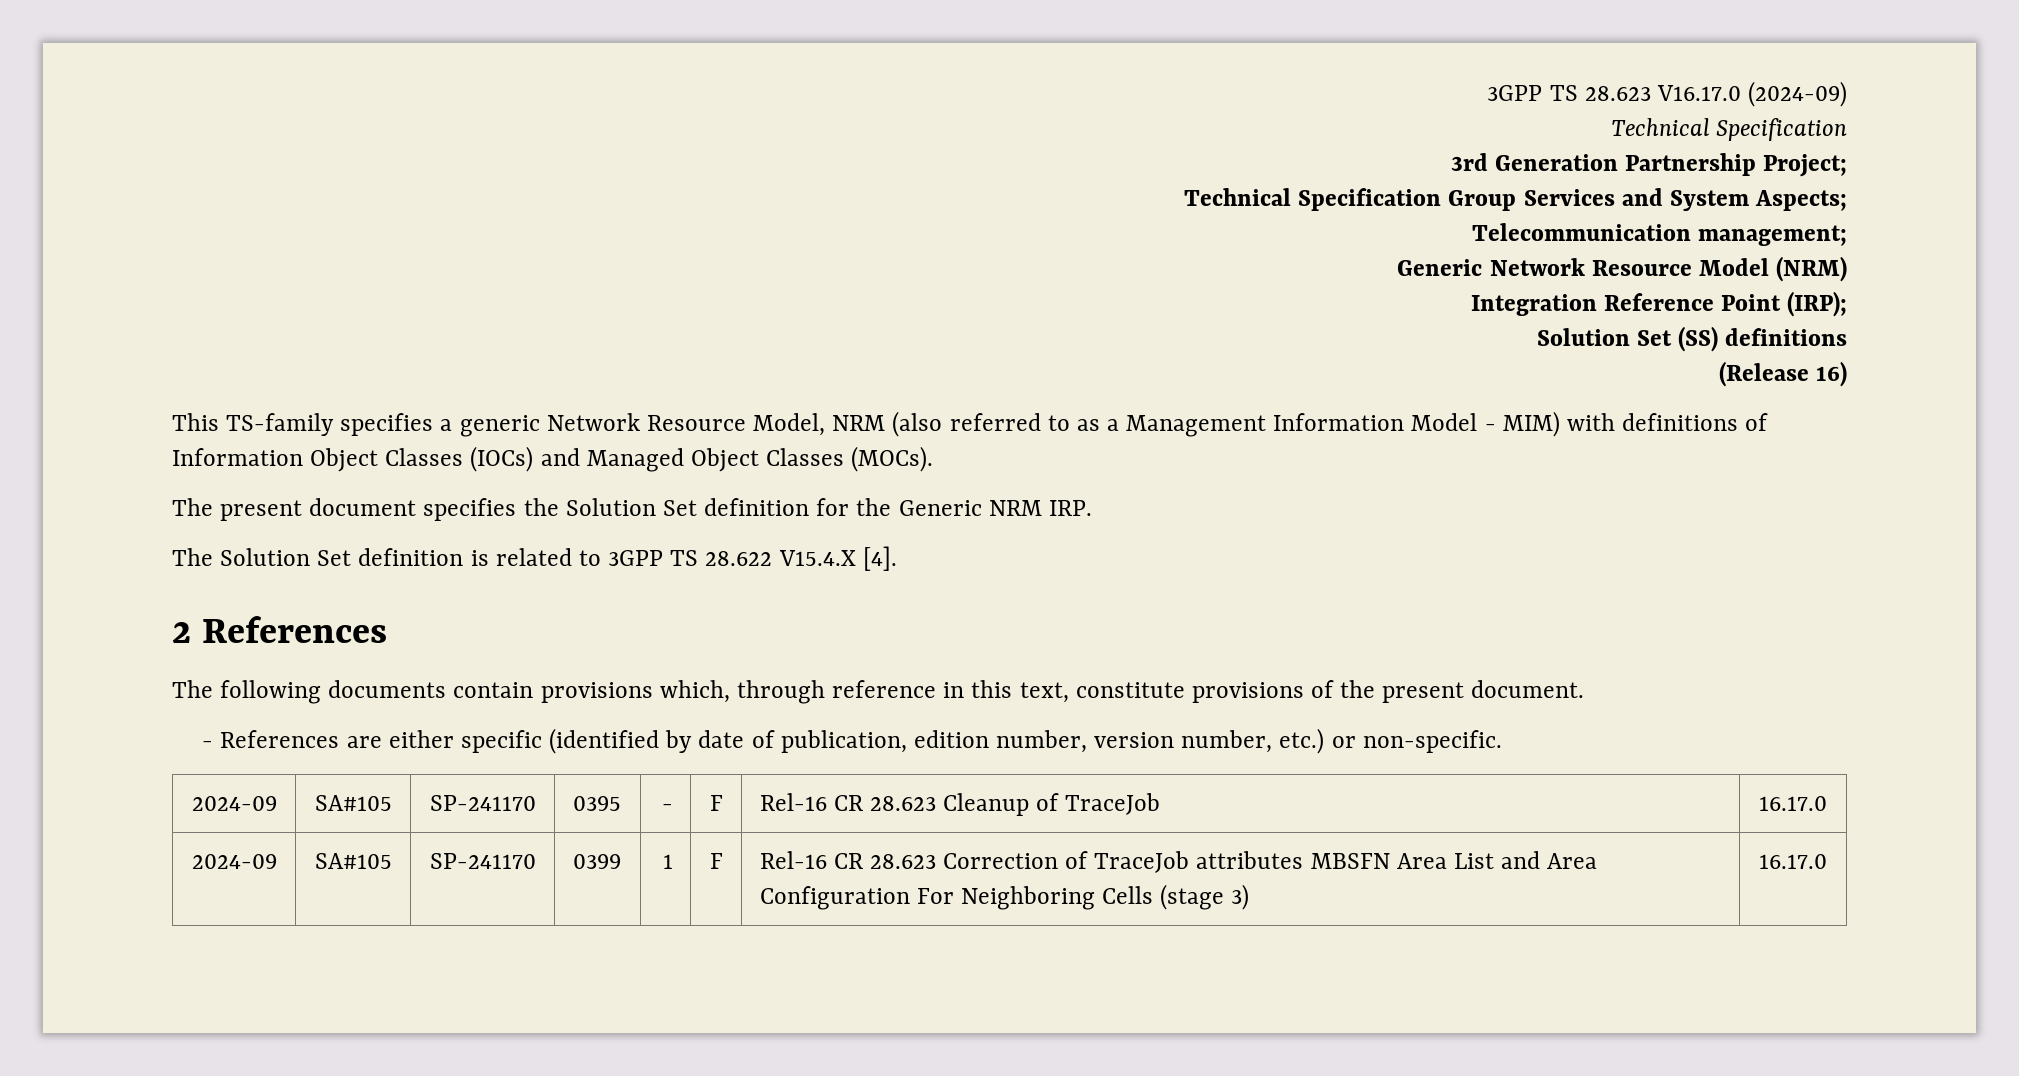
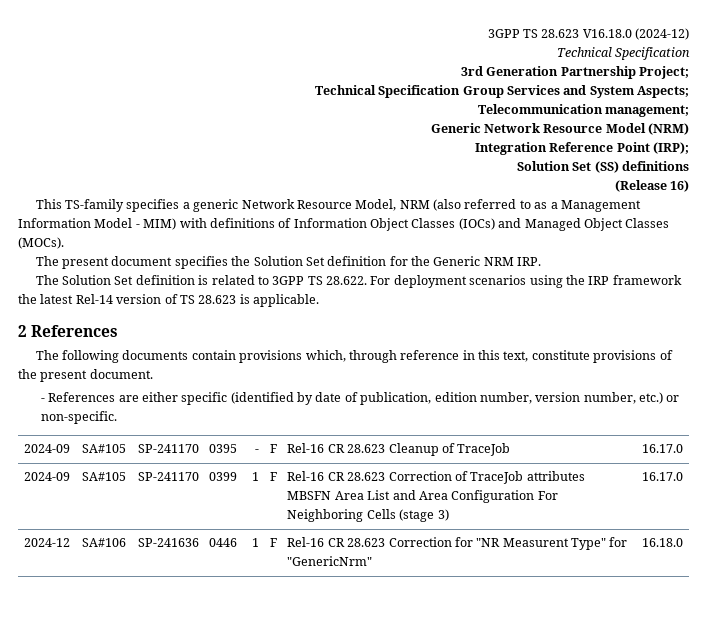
- 3GPP TS 28.623 V16.17.0 (2024-09)
+ 3GPP TS 28.623 V16.18.0 (2024-12)
- The Solution Set definition is related to 3GPP TS 28.622 V15.4.X [4].
+ The Solution Set definition is related to 3GPP TS 28.622. For deployment scenarios using the IRP framework the latest Rel-14 version of TS 28.623 is applicable.
+ 2024-12 | SA#106 | SP-241636 | 0446 | 1 | F | Rel-16 CR 28.623 Correction for "NR Measurent Type" for "GenericNrm" | 16.18.0

